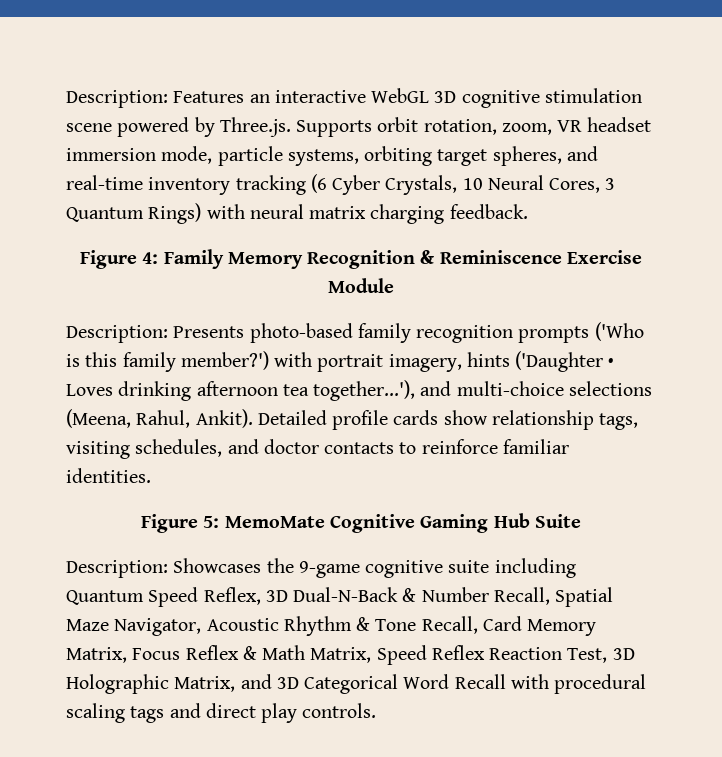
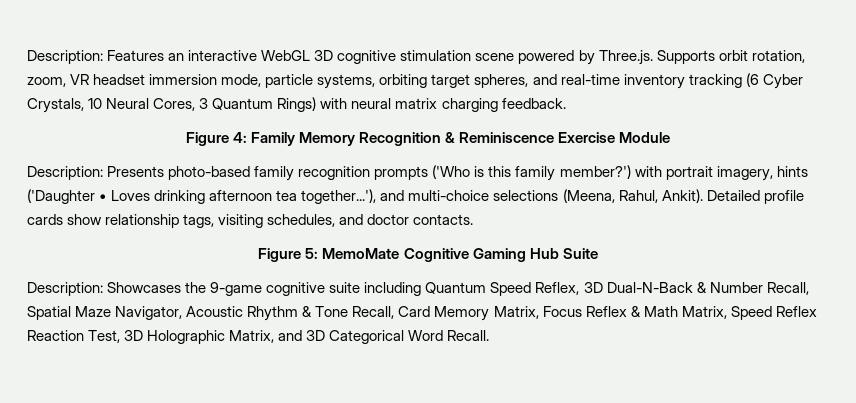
- Detailed profile cards show relationship tags, visiting schedules, and doctor contacts to reinforce familiar identities.
+ Detailed profile cards show relationship tags, visiting schedules, and doctor contacts.
- Description: Showcases the 9-game cognitive suite including Quantum Speed Reflex, 3D Dual-N-Back & Number Recall, Spatial Maze Navigator, Acoustic Rhythm & Tone Recall, Card Memory Matrix, Focus Reflex & Math Matrix, Speed Reflex Reaction Test, 3D Holographic Matrix, and 3D Categorical Word Recall with procedural scaling tags and direct play controls.
+ Description: Showcases the 9-game cognitive suite including Quantum Speed Reflex, 3D Dual-N-Back & Number Recall, Spatial Maze Navigator, Acoustic Rhythm & Tone Recall, Card Memory Matrix, Focus Reflex & Math Matrix, Speed Reflex Reaction Test, 3D Holographic Matrix, and 3D Categorical Word Recall.

